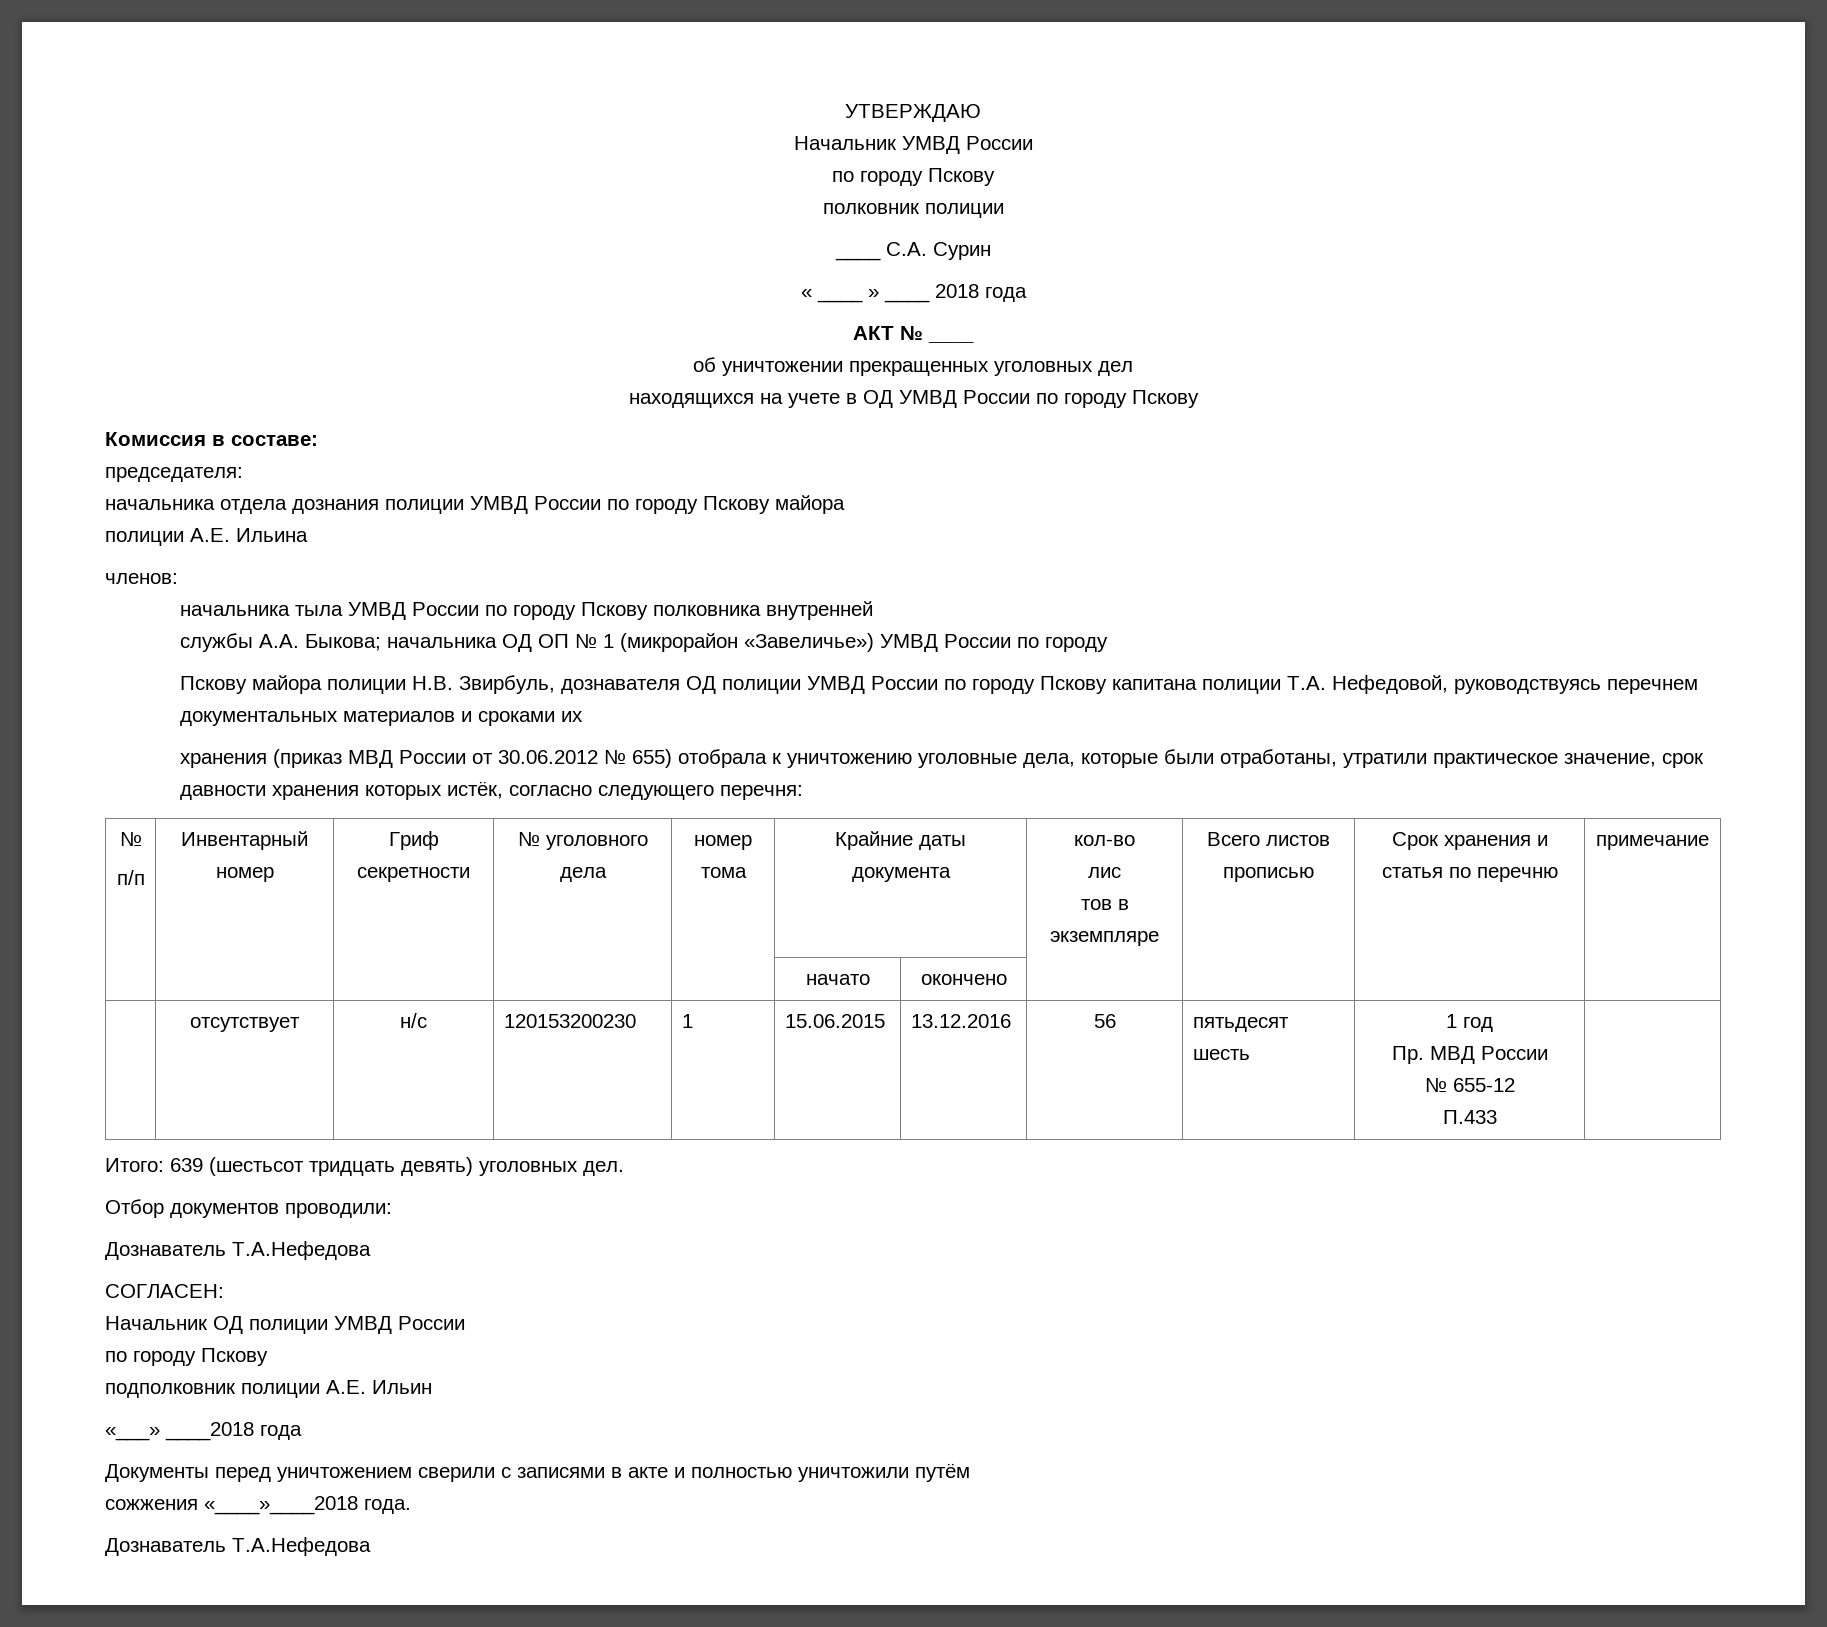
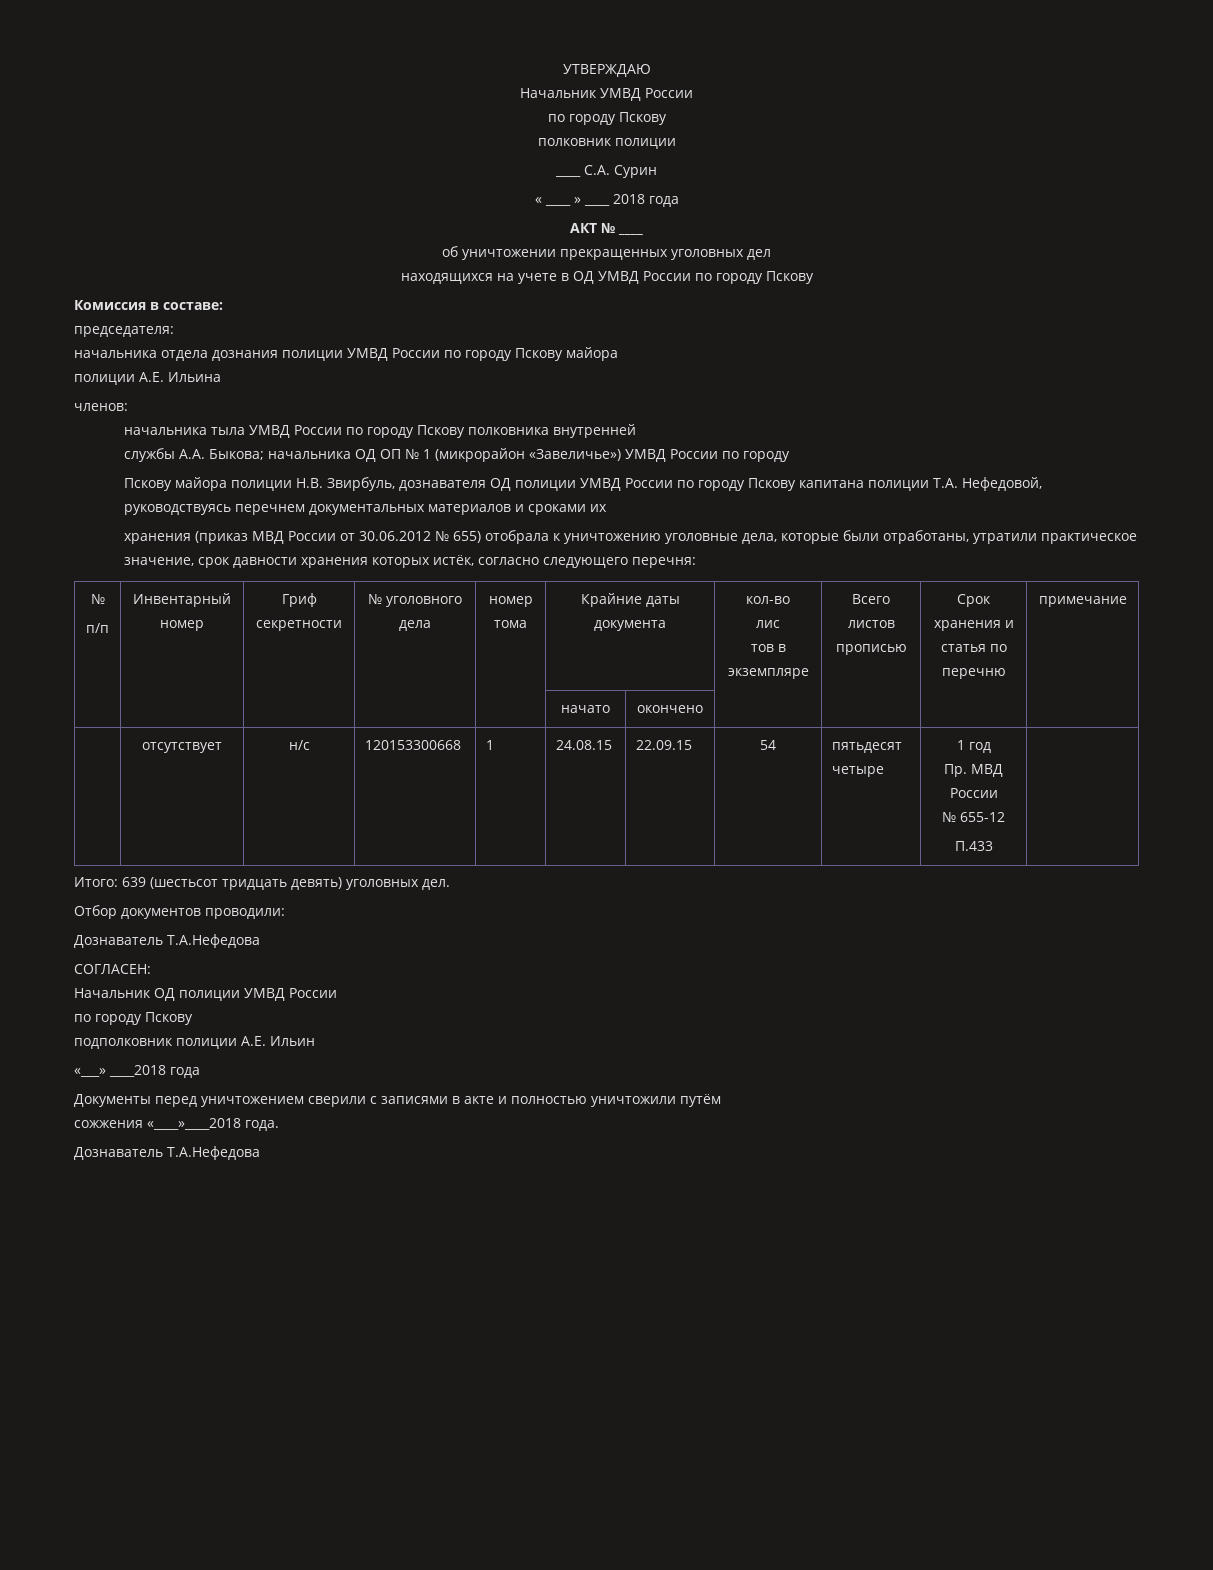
- | отсутствует | н/с | 120153200230 | 1 | 15.06.2015 | 13.12.2016 | 56 | пятьдесят шесть | 1 год
+ | отсутствует | н/с | 120153300668 | 1 | 24.08.15 | 22.09.15 | 54 | пятьдесят четыре | 1 год

